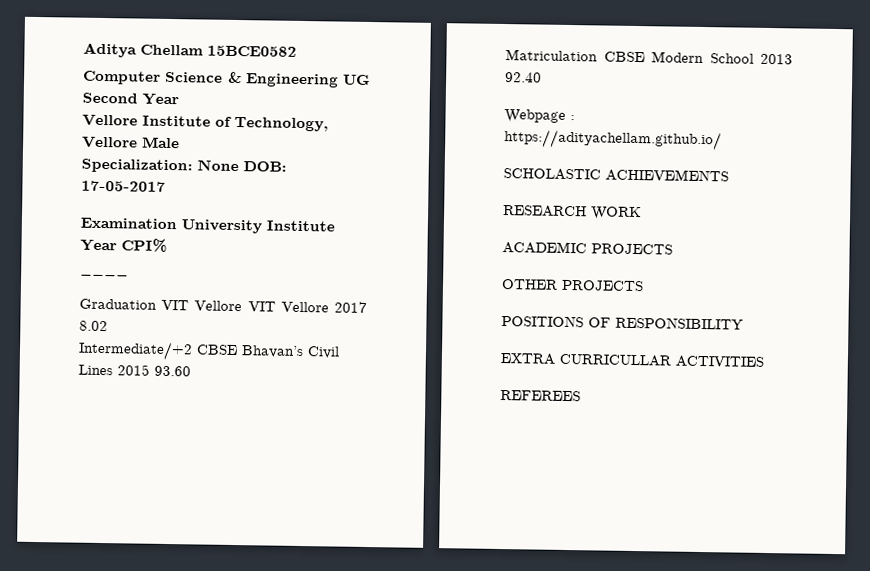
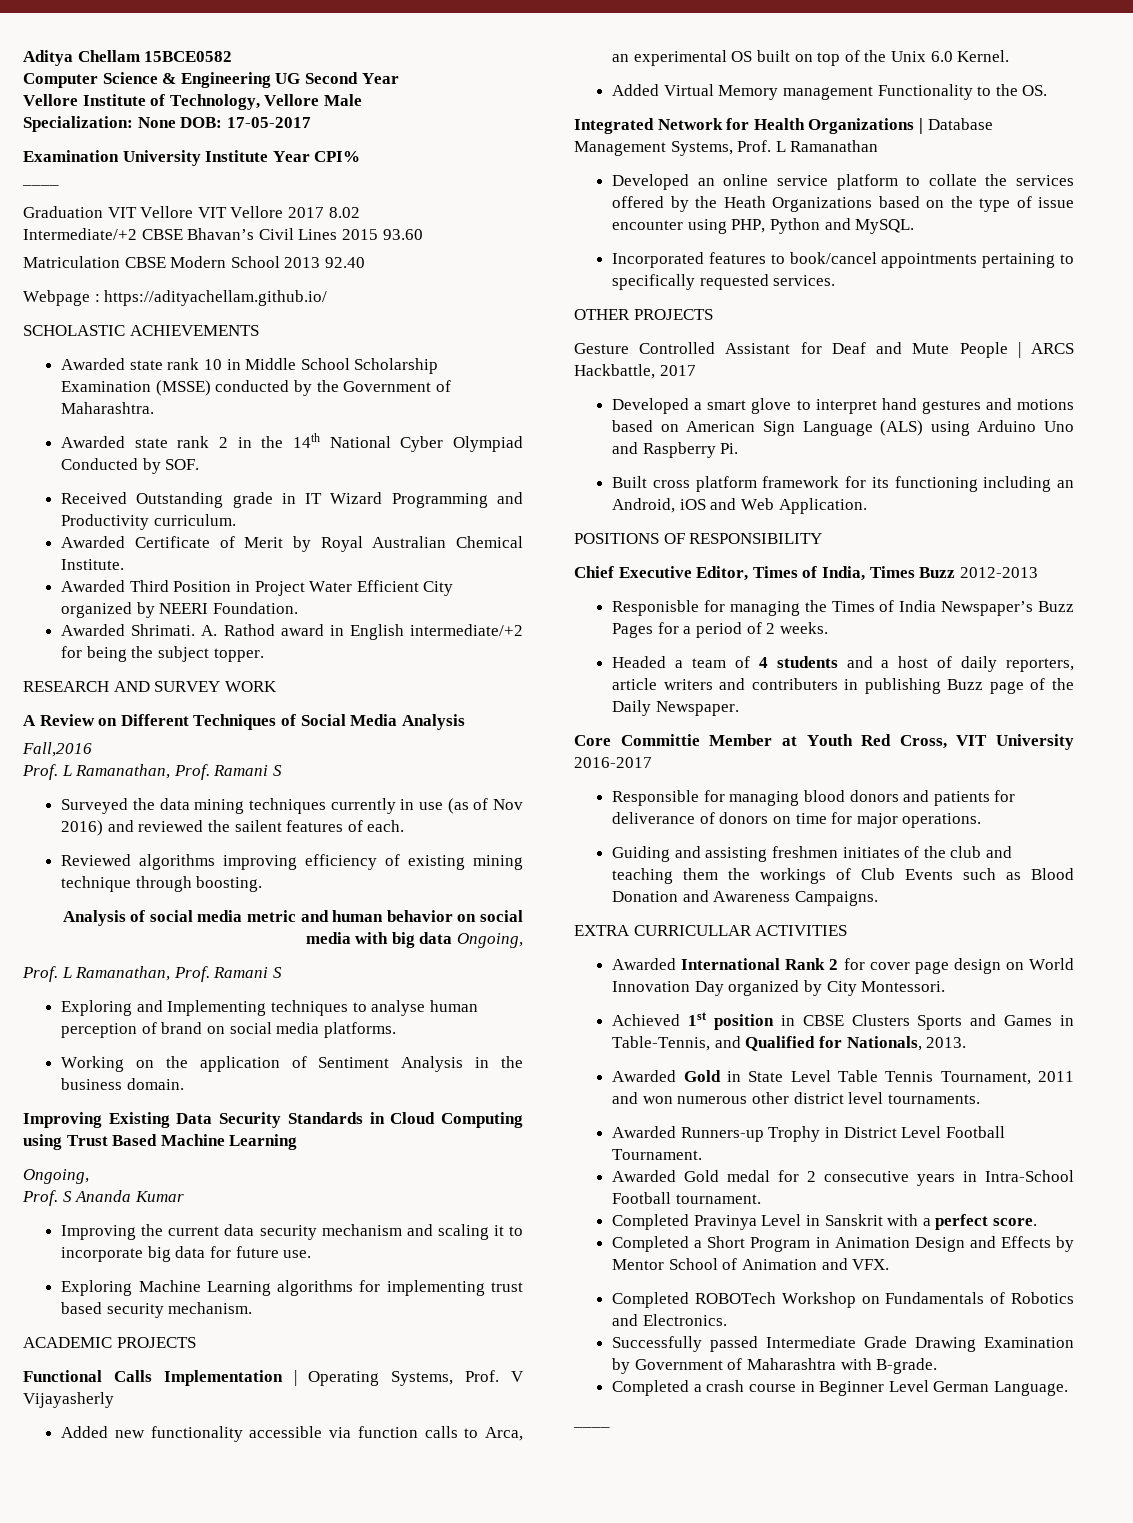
+ Awarded state rank 10 in Middle School Scholarship Examination (MSSE) conducted by the Government of Maharashtra.
+ Awarded state rank 2 in the 14th National Cyber Olympiad Conducted by SOF.
+ Received Outstanding grade in IT Wizard Programming and Productivity curriculum.
+ Awarded Certificate of Merit by Royal Australian Chemical Institute.
+ Awarded Third Position in Project Water Efficient City organized by NEERI Foundation.
+ Awarded Shrimati. A. Rathod award in English intermediate/+2 for being the subject topper.
- RESEARCH WORK
+ RESEARCH AND SURVEY WORK
+ A Review on Different Techniques of Social Media Analysis
+ Fall,2016
+ Prof. L Ramanathan, Prof. Ramani S
+ Surveyed the data mining techniques currently in use (as of Nov 2016) and reviewed the sailent features of each.
+ Reviewed algorithms improving efficiency of existing mining technique through boosting.
+ Analysis of social media metric and human behavior on social media with big data Ongoing,
+ Prof. L Ramanathan, Prof. Ramani S
+ Exploring and Implementing techniques to analyse human perception of brand on social media platforms.
+ Working on the application of Sentiment Analysis in the business domain.
+ Improving Existing Data Security Standards in Cloud Computing using Trust Based Machine Learning
+ Ongoing,
+ Prof. S Ananda Kumar
+ Improving the current data security mechanism and scaling it to incorporate big data for future use.
+ Exploring Machine Learning algorithms for implementing trust based security mechanism.
  ACADEMIC PROJECTS
+ Functional Calls Implementation | Operating Systems, Prof. V Vijayasherly
+ Added new functionality accessible via function calls to Arca, an experimental OS built on top of the Unix 6.0 Kernel.
+ Added Virtual Memory management Functionality to the OS.
+ Integrated Network for Health Organizations | Database Management Systems, Prof. L Ramanathan
+ Developed an online service platform to collate the services offered by the Heath Organizations based on the type of issue encounter using PHP, Python and MySQL.
+ Incorporated features to book/cancel appointments pertaining to specifically requested services.
  OTHER PROJECTS
+ Gesture Controlled Assistant for Deaf and Mute People | ARCS Hackbattle, 2017
+ Developed a smart glove to interpret hand gestures and motions based on American Sign Language (ALS) using Arduino Uno and Raspberry Pi.
+ Built cross platform framework for its functioning including an Android, iOS and Web Application.
  POSITIONS OF RESPONSIBILITY
+ Chief Executive Editor, Times of India, Times Buzz 2012-2013
+ Responisble for managing the Times of India Newspaper’s Buzz Pages for a period of 2 weeks.
+ Headed a team of 4 students and a host of daily reporters, article writers and contributers in publishing Buzz page of the Daily Newspaper.
+ Core Committie Member at Youth Red Cross, VIT University 2016-2017
+ Responsible for managing blood donors and patients for deliverance of donors on time for major operations.
+ Guiding and assisting freshmen initiates of the club and teaching them the workings of Club Events such as Blood Donation and Awareness Campaigns.
  EXTRA CURRICULLAR ACTIVITIES
- REFEREES
+ Awarded International Rank 2 for cover page design on World Innovation Day organized by City Montessori.
+ Achieved 1st position in CBSE Clusters Sports and Games in Table-Tennis, and Qualified for Nationals, 2013.
+ Awarded Gold in State Level Table Tennis Tournament, 2011 and won numerous other district level tournaments.
+ Awarded Runners-up Trophy in District Level Football Tournament.
+ Awarded Gold medal for 2 consecutive years in Intra-School Football tournament.
+ Completed Pravinya Level in Sanskrit with a perfect score.
+ Completed a Short Program in Animation Design and Effects by Mentor School of Animation and VFX.
+ Completed ROBOTech Workshop on Fundamentals of Robotics and Electronics.
+ Successfully passed Intermediate Grade Drawing Examination by Government of Maharashtra with B-grade.
+ Completed a crash course in Beginner Level German Language.
+ ____

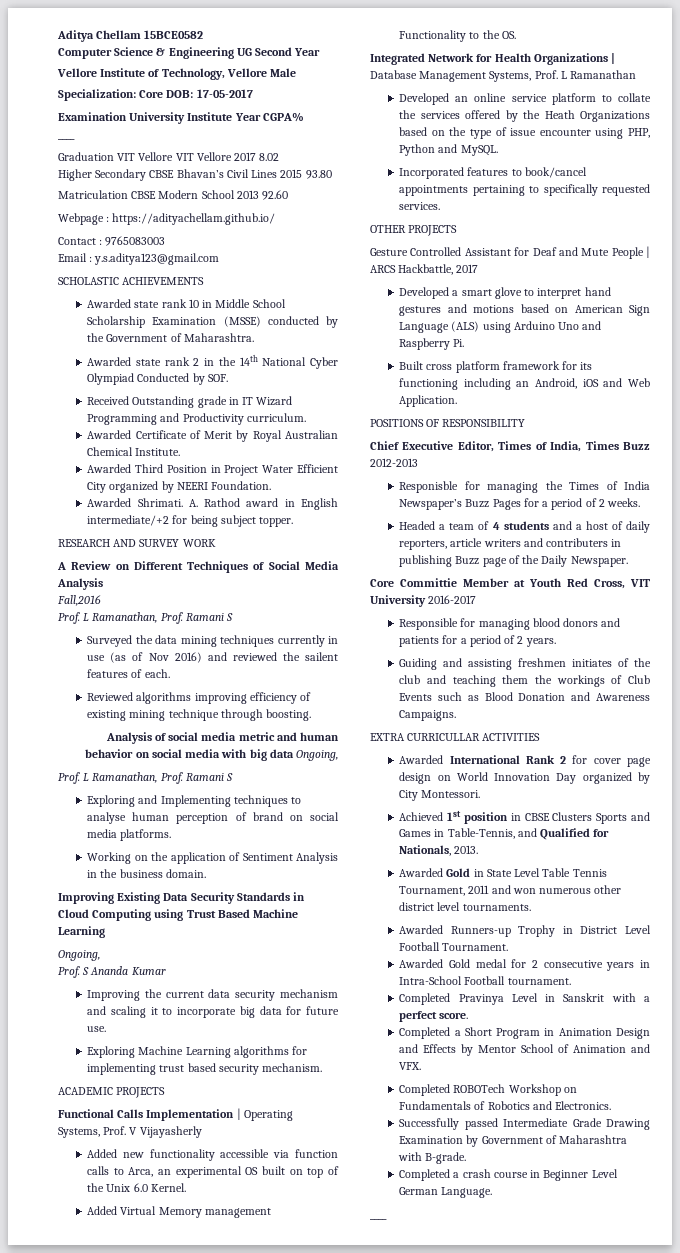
- Specialization: None DOB: 17-05-2017
+ Specialization: Core DOB: 17-05-2017
- Examination University Institute Year CPI%
+ Examination University Institute Year CGPA%
- Intermediate/+2 CBSE Bhavan’s Civil Lines 2015 93.60
+ Higher Secondary CBSE Bhavan’s Civil Lines 2015 93.80
- Matriculation CBSE Modern School 2013 92.40
+ Matriculation CBSE Modern School 2013 92.60
+ Contact : 9765083003
+ Email : y.s.aditya123@gmail.com
- A. Rathod award in English intermediate/+2 for being the subject topper.
+ A. Rathod award in English intermediate/+2 for being subject topper.
- Responsible for managing blood donors and patients for deliverance of donors on time for major operations.
+ Responsible for managing blood donors and patients for a period of 2 years.

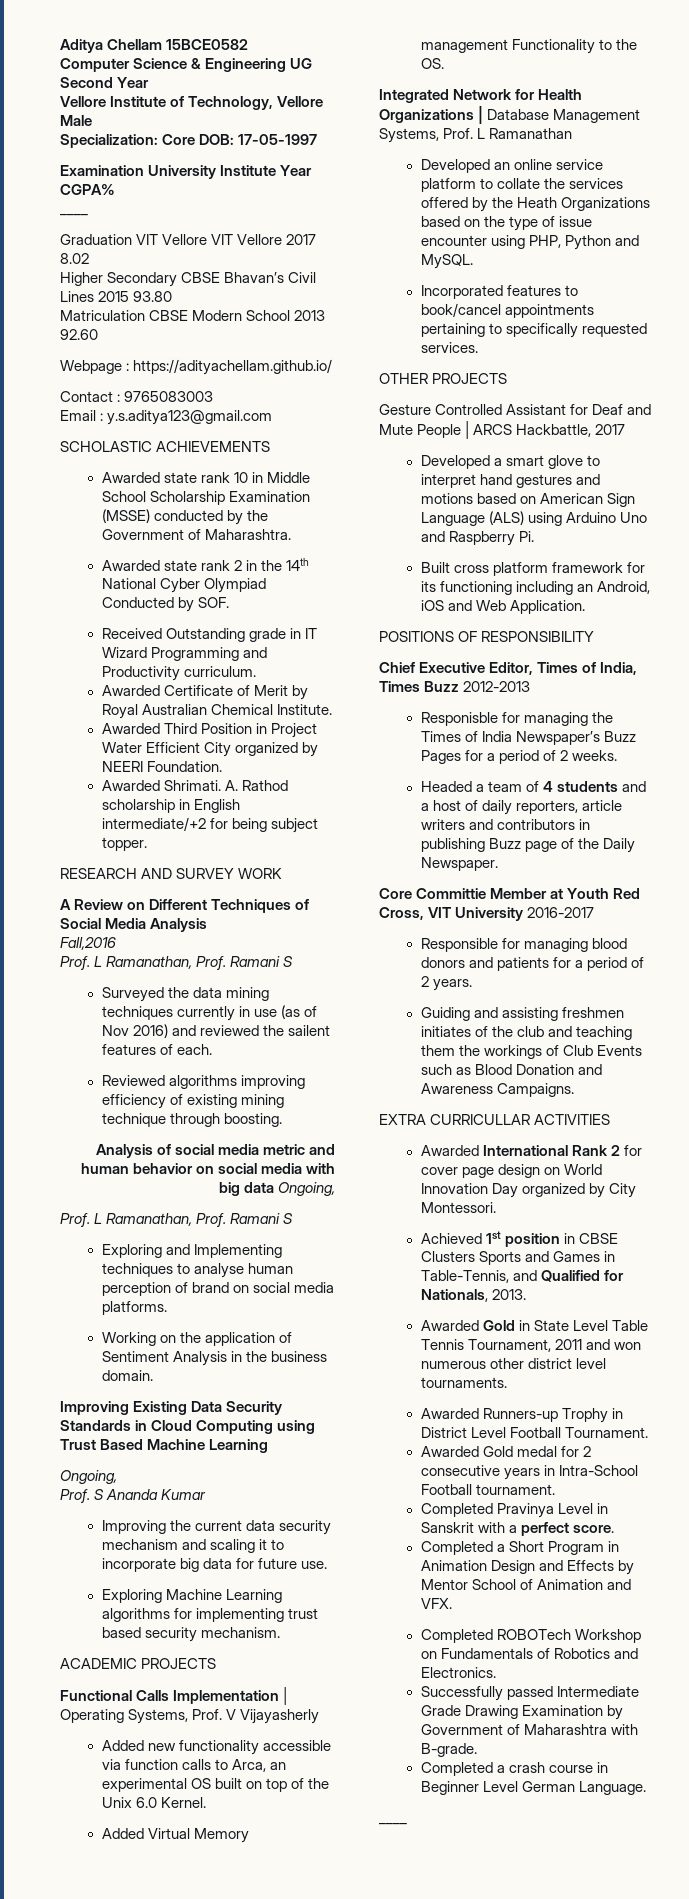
- Specialization: Core DOB: 17-05-2017
+ Specialization: Core DOB: 17-05-1997
- A. Rathod award in English intermediate/+2 for being subject topper.
+ A. Rathod scholarship in English intermediate/+2 for being subject topper.
- Headed a team of 4 students and a host of daily reporters, article writers and contributers in publishing Buzz page of the Daily Newspaper.
+ Headed a team of 4 students and a host of daily reporters, article writers and contributors in publishing Buzz page of the Daily Newspaper.

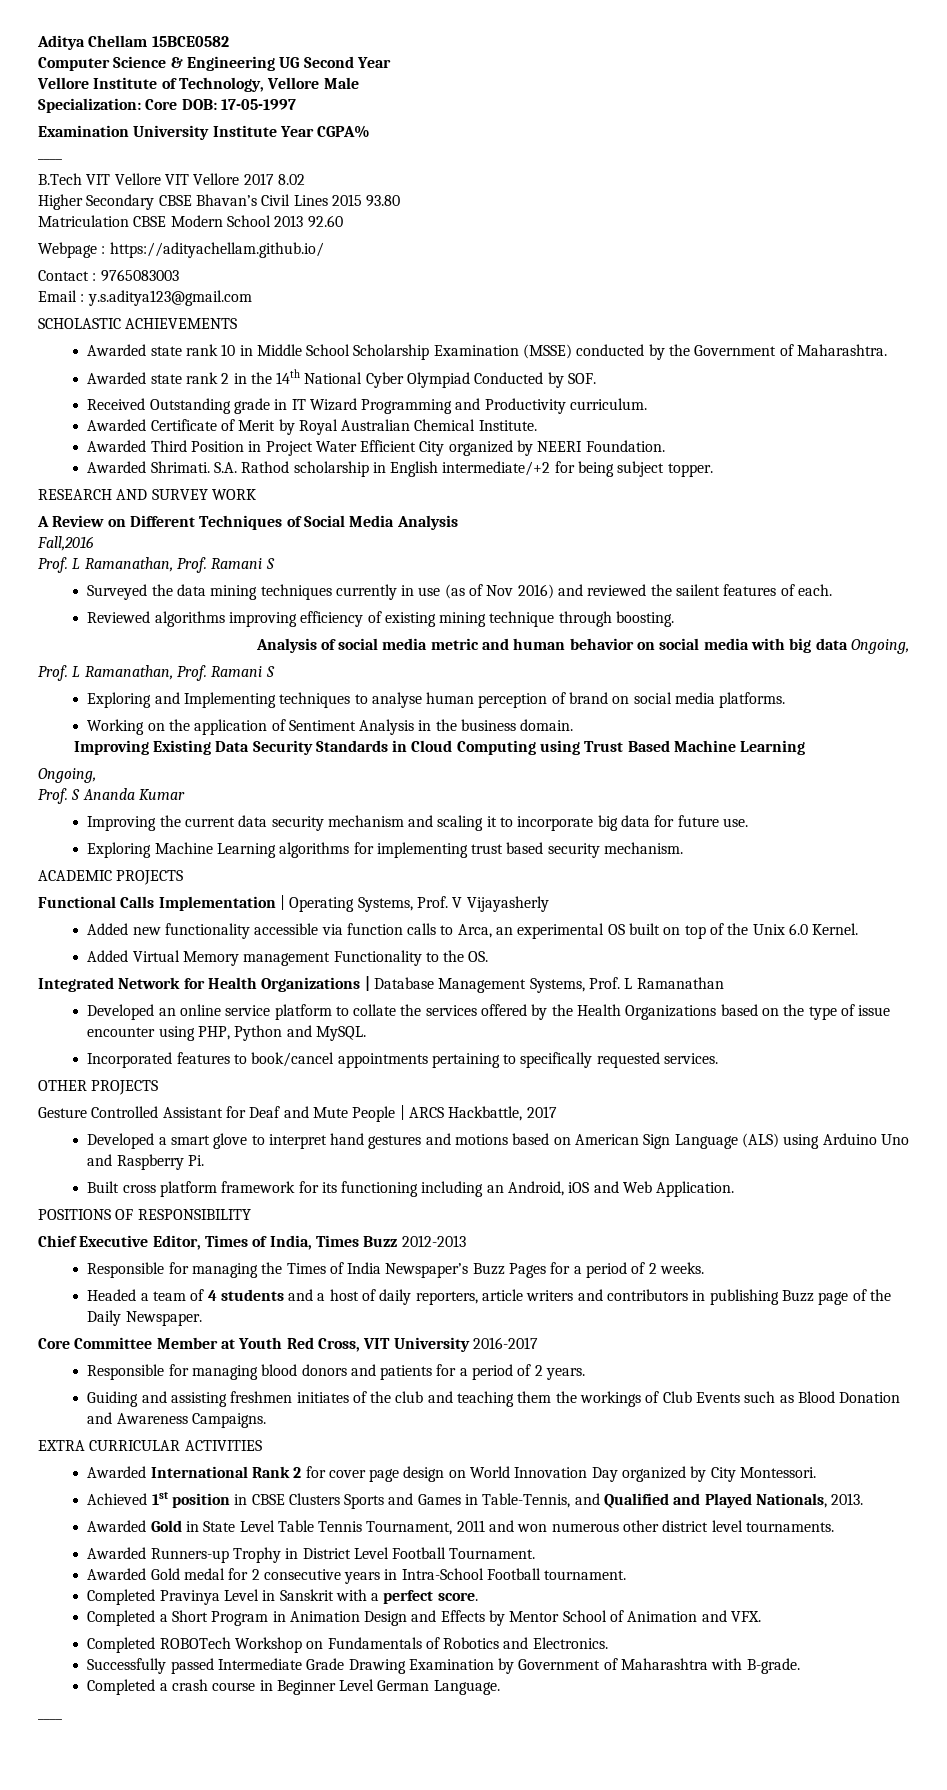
- Graduation VIT Vellore VIT Vellore 2017 8.02
+ B.Tech VIT Vellore VIT Vellore 2017 8.02
- A. Rathod scholarship in English intermediate/+2 for being subject topper.
+ S.A. Rathod scholarship in English intermediate/+2 for being subject topper.
- Developed an online service platform to collate the services offered by the Heath Organizations based on the type of issue encounter using PHP, Python and MySQL.
+ Developed an online service platform to collate the services offered by the Health Organizations based on the type of issue encounter using PHP, Python and MySQL.
- Responisble for managing the Times of India Newspaper’s Buzz Pages for a period of 2 weeks.
+ Responsible for managing the Times of India Newspaper’s Buzz Pages for a period of 2 weeks.
- Core Committie Member at Youth Red Cross, VIT University 2016-2017
+ Core Committee Member at Youth Red Cross, VIT University 2016-2017
- EXTRA CURRICULLAR ACTIVITIES
+ EXTRA CURRICULAR ACTIVITIES
- Achieved 1st position in CBSE Clusters Sports and Games in Table-Tennis, and Qualified for Nationals, 2013.
+ Achieved 1st position in CBSE Clusters Sports and Games in Table-Tennis, and Qualified and Played Nationals, 2013.

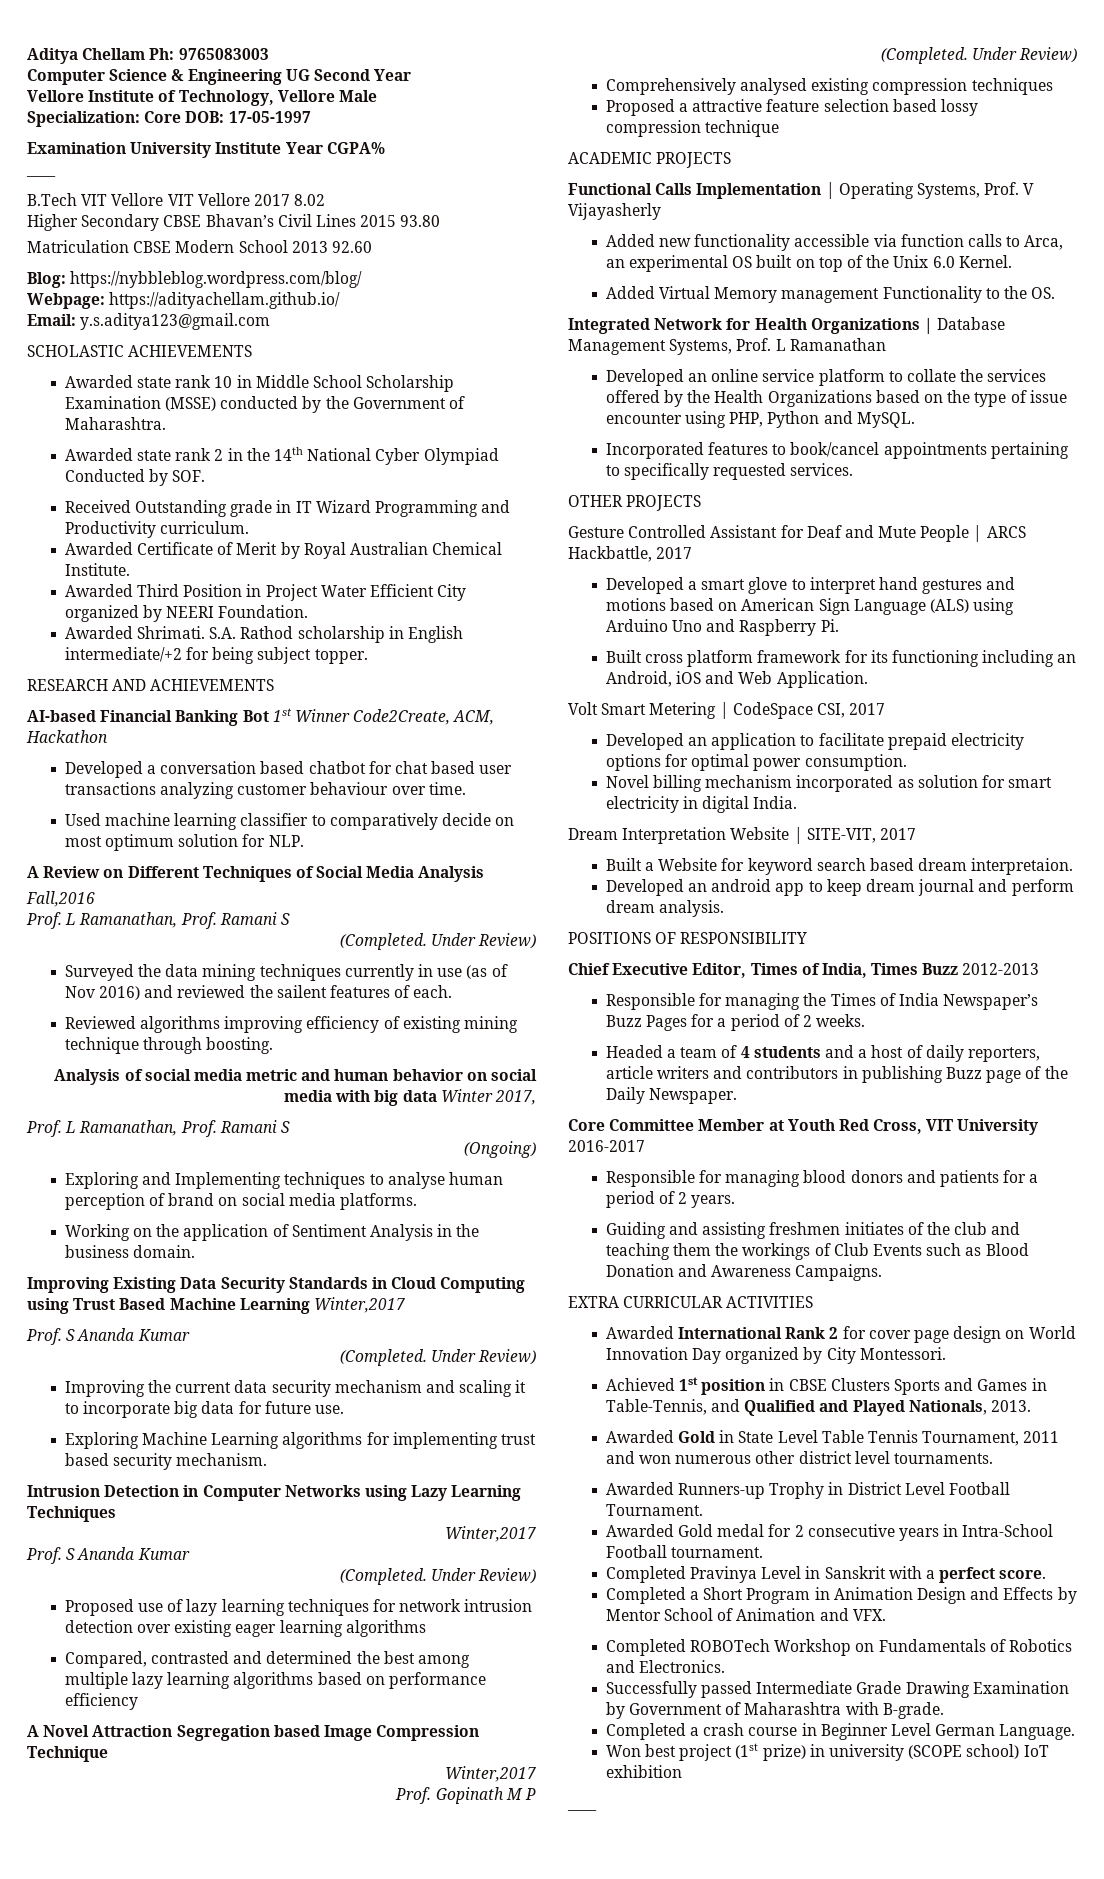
- Aditya Chellam 15BCE0582
+ Aditya Chellam Ph: 9765083003
- Webpage : https://adityachellam.github.io/
- Contact : 9765083003
- Email : y.s.aditya123@gmail.com
+ Blog: https://nybbleblog.wordpress.com/blog/
+ Webpage: https://adityachellam.github.io/
+ Email: y.s.aditya123@gmail.com
- RESEARCH AND SURVEY WORK
+ RESEARCH AND ACHIEVEMENTS
+ AI-based Financial Banking Bot 1st Winner Code2Create, ACM, Hackathon
+ Developed a conversation based chatbot for chat based user transactions analyzing customer behaviour over time.
+ Used machine learning classifier to comparatively decide on most optimum solution for NLP.
  Fall,2016
  Prof. L Ramanathan, Prof. Ramani S
+ (Completed. Under Review)
- Analysis of social media metric and human behavior on social media with big data Ongoing,
+ Analysis of social media metric and human behavior on social media with big data Winter 2017,
  Prof. L Ramanathan, Prof. Ramani S
+ (Ongoing)
- Improving Existing Data Security Standards in Cloud Computing using Trust Based Machine Learning
- Ongoing,
+ Improving Existing Data Security Standards in Cloud Computing using Trust Based Machine Learning Winter,2017
  Prof. S Ananda Kumar
+ (Completed. Under Review)
+ Intrusion Detection in Computer Networks using Lazy Learning Techniques
+ Winter,2017
+ Prof. S Ananda Kumar
+ (Completed. Under Review)
+ Proposed use of lazy learning techniques for network intrusion detection over existing eager learning algorithms
+ Compared, contrasted and determined the best among multiple lazy learning algorithms based on performance efficiency
+ A Novel Attraction Segregation based Image Compression Technique
+ Winter,2017
+ Prof. Gopinath M P
+ (Completed. Under Review)
+ Comprehensively analysed existing compression techniques
+ Proposed a attractive feature selection based lossy compression technique
+ Volt Smart Metering | CodeSpace CSI, 2017
+ Developed an application to facilitate prepaid electricity options for optimal power consumption.
+ Novel billing mechanism incorporated as solution for smart electricity in digital India.
+ Dream Interpretation Website | SITE-VIT, 2017
+ Built a Website for keyword search based dream interpretaion.
+ Developed an android app to keep dream journal and perform dream analysis.
+ Won best project (1st prize) in university (SCOPE school) IoT exhibition

